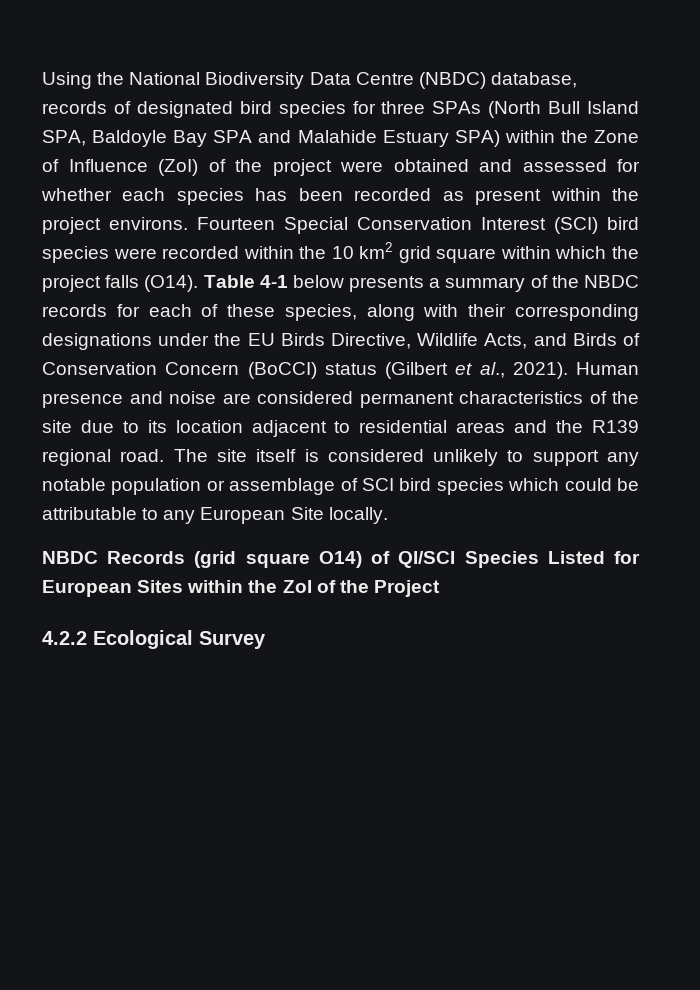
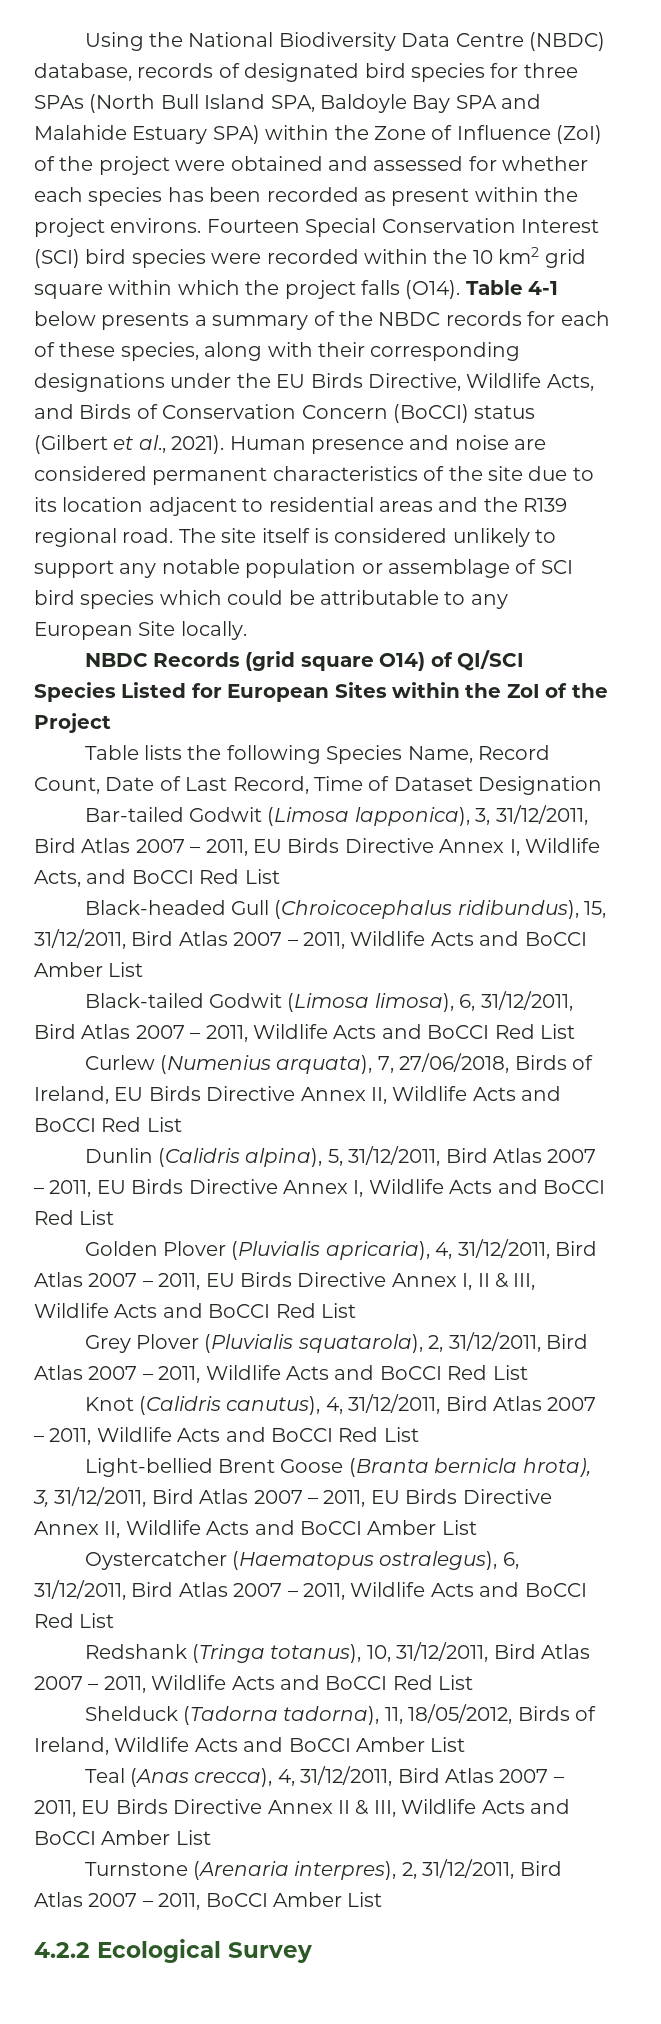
+ Table lists the following Species Name, Record Count, Date of Last Record, Time of Dataset Designation
+ Bar-tailed Godwit (Limosa lapponica), 3, 31/12/2011, Bird Atlas 2007 – 2011, EU Birds Directive Annex I, Wildlife Acts, and BoCCI Red List
+ Black-headed Gull (Chroicocephalus ridibundus), 15, 31/12/2011, Bird Atlas 2007 – 2011, Wildlife Acts and BoCCI Amber List
+ Black-tailed Godwit (Limosa limosa), 6, 31/12/2011, Bird Atlas 2007 – 2011, Wildlife Acts and BoCCI Red List
+ Curlew (Numenius arquata), 7, 27/06/2018, Birds of Ireland, EU Birds Directive Annex II, Wildlife Acts and BoCCI Red List
+ Dunlin (Calidris alpina), 5, 31/12/2011, Bird Atlas 2007 – 2011, EU Birds Directive Annex I, Wildlife Acts and BoCCI Red List
+ Golden Plover (Pluvialis apricaria), 4, 31/12/2011, Bird Atlas 2007 – 2011, EU Birds Directive Annex I, II & III, Wildlife Acts and BoCCI Red List
+ Grey Plover (Pluvialis squatarola), 2, 31/12/2011, Bird Atlas 2007 – 2011, Wildlife Acts and BoCCI Red List
+ Knot (Calidris canutus), 4, 31/12/2011, Bird Atlas 2007 – 2011, Wildlife Acts and BoCCI Red List
+ Light-bellied Brent Goose (Branta bernicla hrota), 3, 31/12/2011, Bird Atlas 2007 – 2011, EU Birds Directive Annex II, Wildlife Acts and BoCCI Amber List
+ Oystercatcher (Haematopus ostralegus), 6, 31/12/2011, Bird Atlas 2007 – 2011, Wildlife Acts and BoCCI Red List
+ Redshank (Tringa totanus), 10, 31/12/2011, Bird Atlas 2007 – 2011, Wildlife Acts and BoCCI Red List
+ Shelduck (Tadorna tadorna), 11, 18/05/2012, Birds of Ireland, Wildlife Acts and BoCCI Amber List
+ Teal (Anas crecca), 4, 31/12/2011, Bird Atlas 2007 – 2011, EU Birds Directive Annex II & III, Wildlife Acts and BoCCI Amber List
+ Turnstone (Arenaria interpres), 2, 31/12/2011, Bird Atlas 2007 – 2011, BoCCI Amber List

